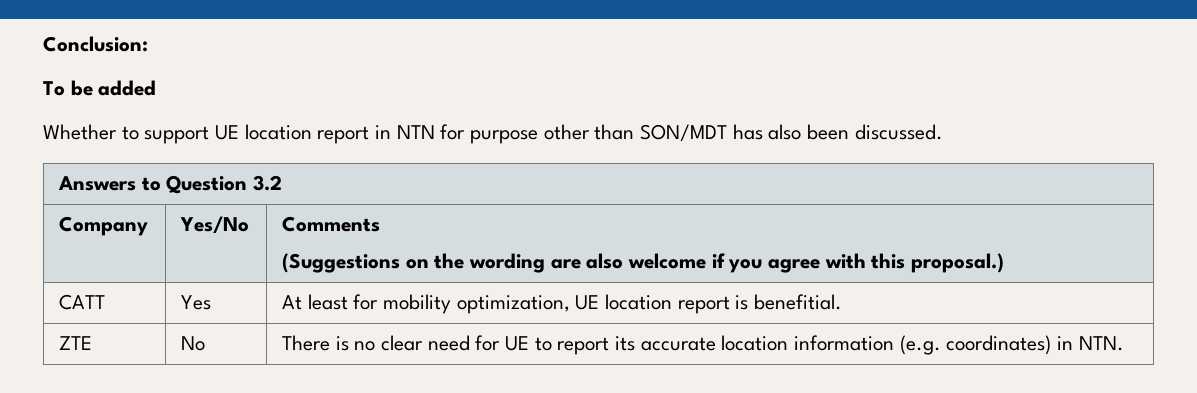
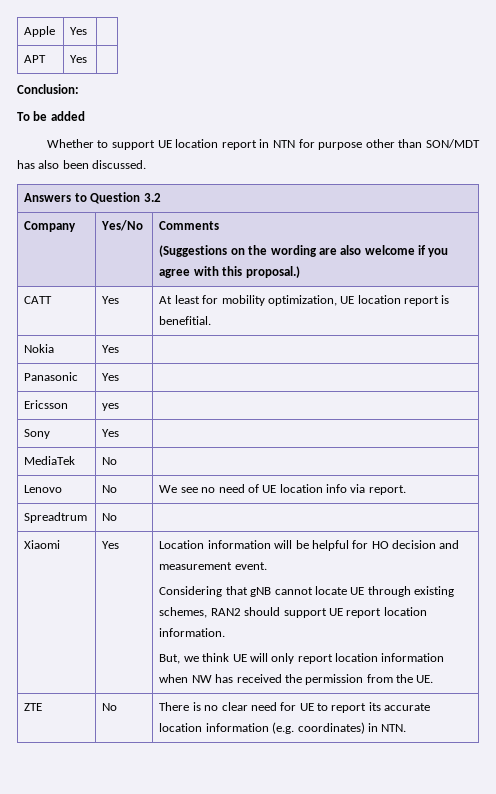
+ Apple | Yes |
+ APT | Yes |
+ Nokia | Yes |
+ Panasonic | Yes |
+ Ericsson | yes |
+ Sony | Yes |
+ MediaTek | No |
+ Lenovo | No | We see no need of UE location info via report.
+ Spreadtrum | No |
+ Xiaomi | Yes | Location information will be helpful for HO decision and measurement event.
+ Considering that gNB cannot locate UE through existing schemes, RAN2 should support UE report location information.
+ But, we think UE will only report location information when NW has received the permission from the UE.

